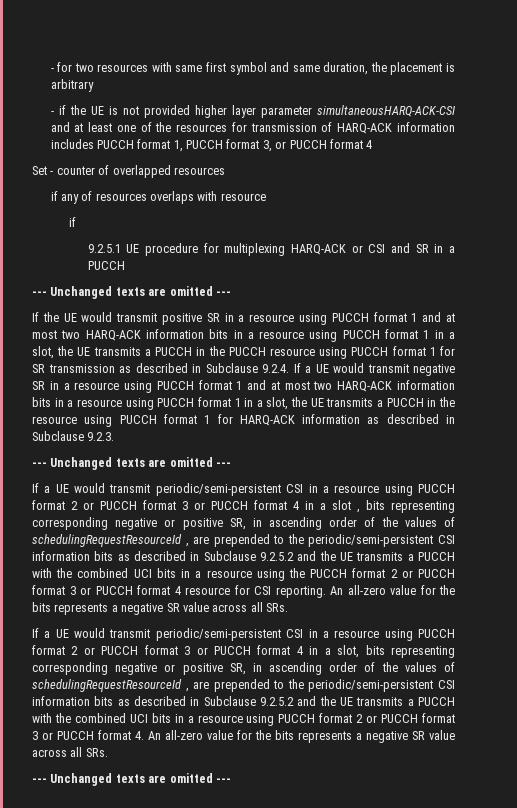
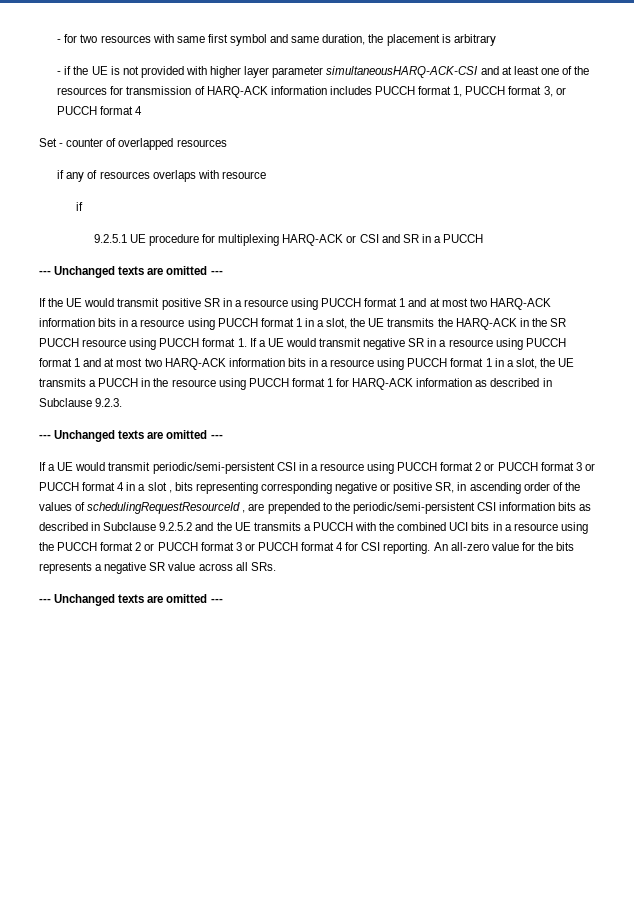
- - if the UE is not provided higher layer parameter simultaneousHARQ-ACK-CSI and at least one of the resources for transmission of HARQ-ACK information includes PUCCH format 1, PUCCH format 3, or PUCCH format 4
+ - if the UE is not provided with higher layer parameter simultaneousHARQ-ACK-CSI and at least one of the resources for transmission of HARQ-ACK information includes PUCCH format 1, PUCCH format 3, or PUCCH format 4
- If the UE would transmit positive SR in a resource using PUCCH format 1 and at most two HARQ-ACK information bits in a resource using PUCCH format 1 in a slot, the UE transmits a PUCCH in the PUCCH resource using PUCCH format 1 for SR transmission as described in Subclause 9.2.4. If a UE would transmit negative SR in a resource using PUCCH format 1 and at most two HARQ-ACK information bits in a resource using PUCCH format 1 in a slot, the UE transmits a PUCCH in the resource using PUCCH format 1 for HARQ-ACK information as described in Subclause 9.2.3.
+ If the UE would transmit positive SR in a resource using PUCCH format 1 and at most two HARQ-ACK information bits in a resource using PUCCH format 1 in a slot, the UE transmits the HARQ-ACK in the SR PUCCH resource using PUCCH format 1. If a UE would transmit negative SR in a resource using PUCCH format 1 and at most two HARQ-ACK information bits in a resource using PUCCH format 1 in a slot, the UE transmits a PUCCH in the resource using PUCCH format 1 for HARQ-ACK information as described in Subclause 9.2.3.
- If a UE would transmit periodic/semi-persistent CSI in a resource using PUCCH format 2 or PUCCH format 3 or PUCCH format 4 in a slot , bits representing corresponding negative or positive SR, in ascending order of the values of schedulingRequestResourceId , are prepended to the periodic/semi-persistent CSI information bits as described in Subclause 9.2.5.2 and the UE transmits a PUCCH with the combined UCI bits in a resource using the PUCCH format 2 or PUCCH format 3 or PUCCH format 4 resource for CSI reporting.
+ If a UE would transmit periodic/semi-persistent CSI in a resource using PUCCH format 2 or PUCCH format 3 or PUCCH format 4 in a slot , bits representing corresponding negative or positive SR, in ascending order of the values of schedulingRequestResourceId , are prepended to the periodic/semi-persistent CSI information bits as described in Subclause 9.2.5.2 and the UE transmits a PUCCH with the combined UCI bits in a resource using the PUCCH format 2 or PUCCH format 3 or PUCCH format 4 for CSI reporting.
- If a UE would transmit periodic/semi-persistent CSI in a resource using PUCCH format 2 or PUCCH format 3 or PUCCH format 4 in a slot, bits representing corresponding negative or positive SR, in ascending order of the values of schedulingRequestResourceId , are prepended to the periodic/semi-persistent CSI information bits as described in Subclause 9.2.5.2 and the UE transmits a PUCCH with the combined UCI bits in a resource using PUCCH format 2 or PUCCH format 3 or PUCCH format 4. An all-zero value for the bits represents a negative SR value across all SRs.

